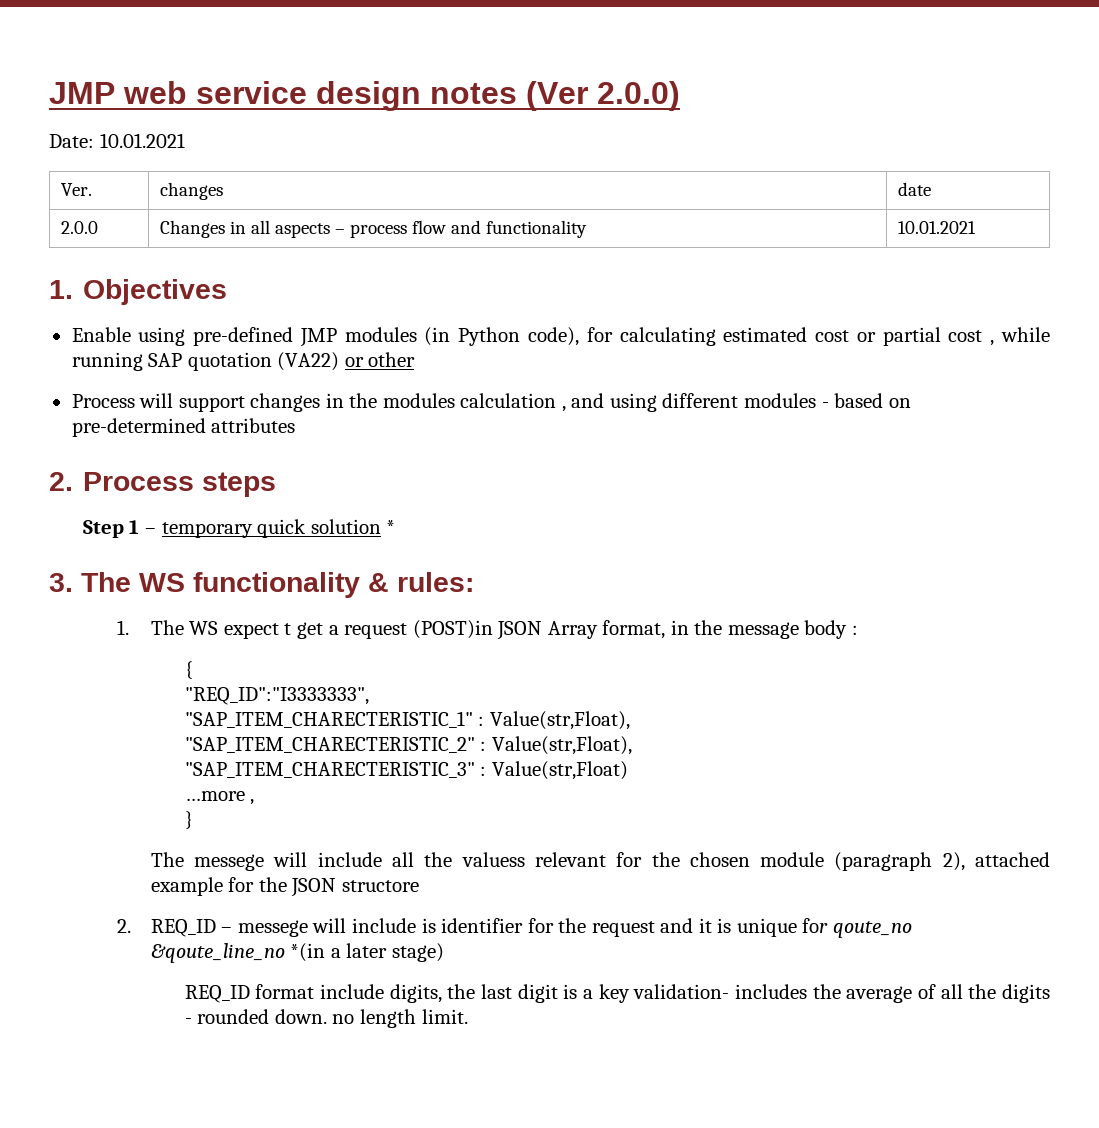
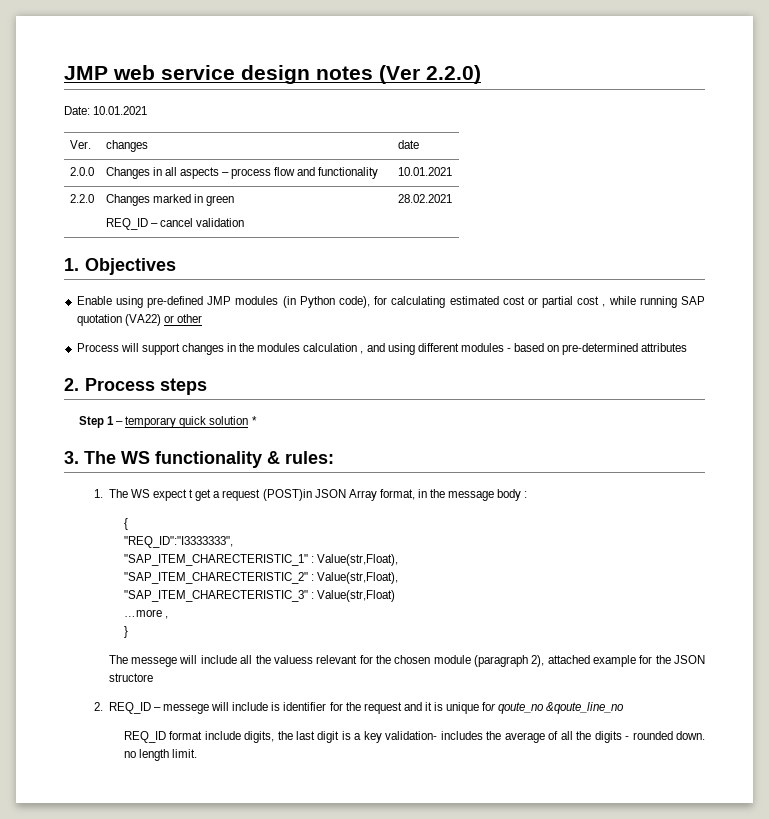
- JMP web service design notes (Ver 2.0.0)
+ JMP web service design notes (Ver 2.2.0)
+ 2.2.0 | Changes marked in green
+ REQ_ID – cancel validation | 28.02.2021
- 2. REQ_ID – messege will include is identifier for the request and it is unique for qoute_no &qoute_line_no *(in a later stage)
+ 2. REQ_ID – messege will include is identifier for the request and it is unique for qoute_no &qoute_line_no

